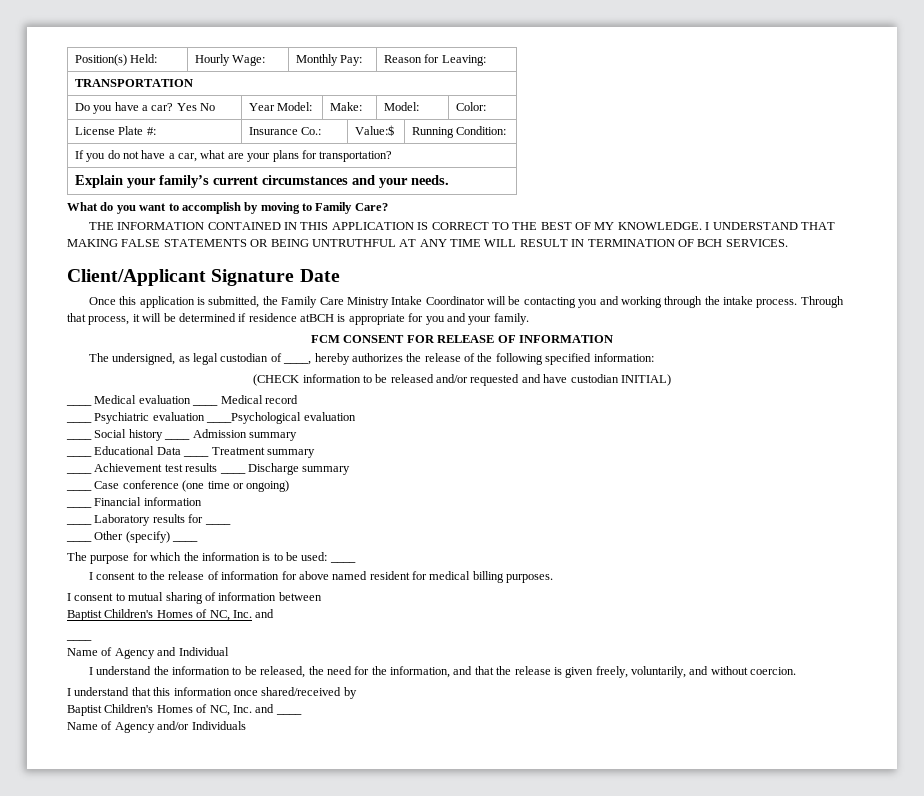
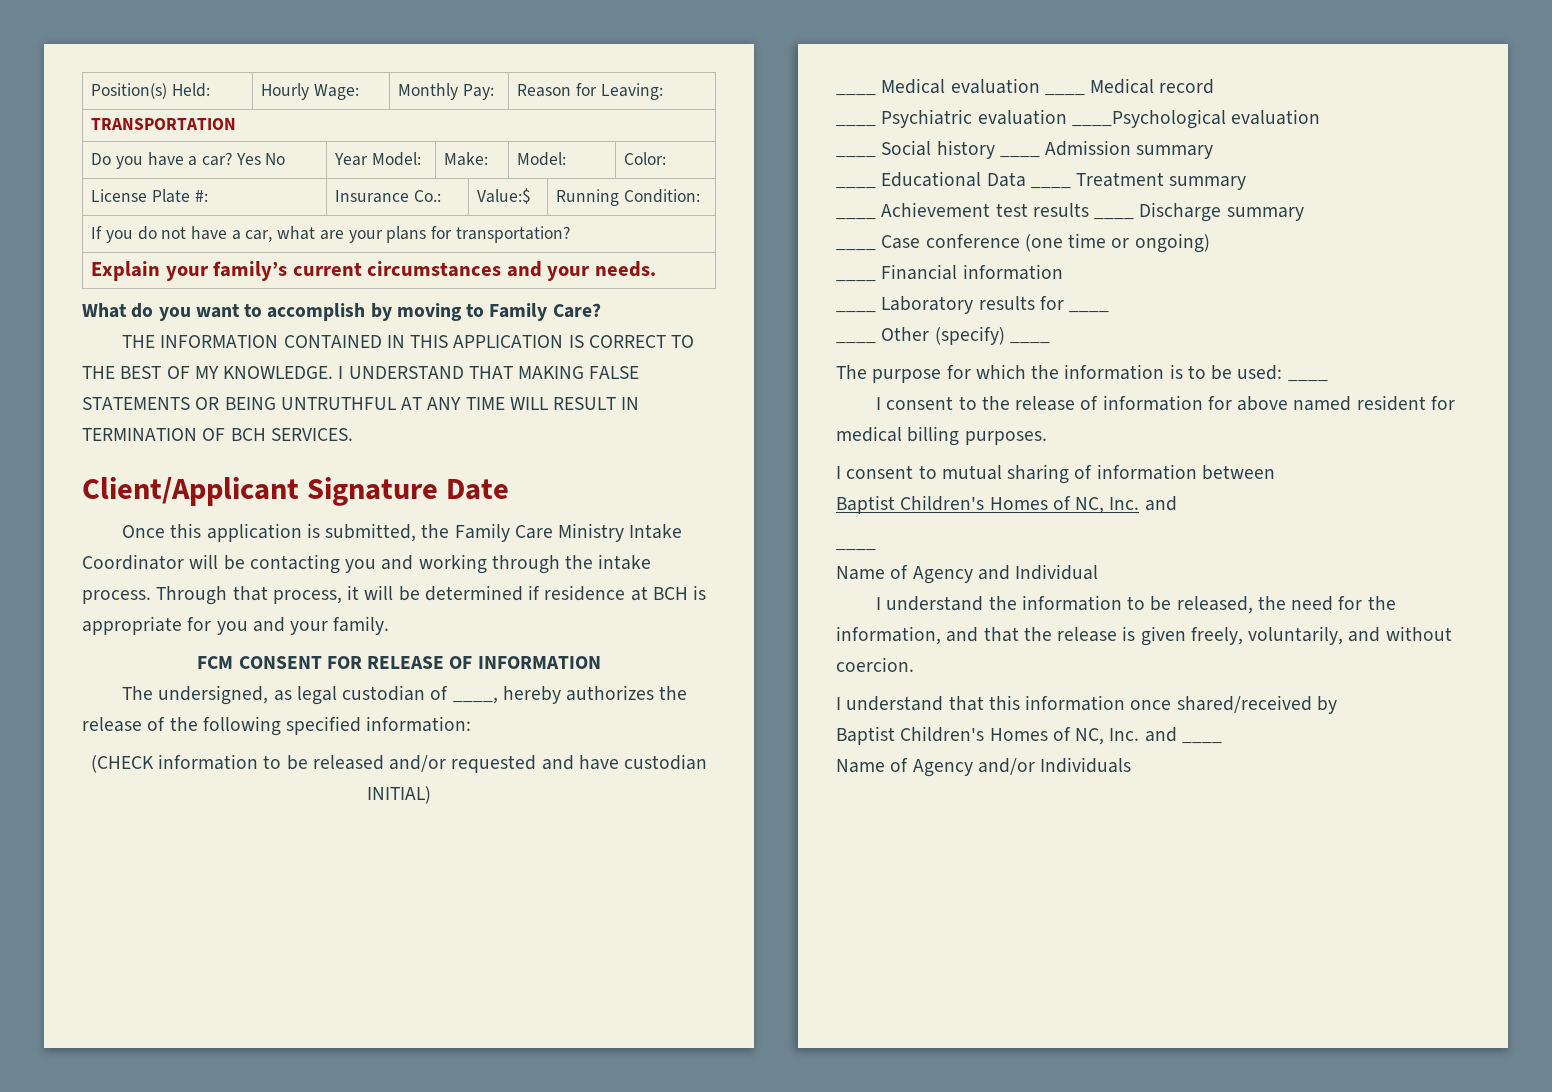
- Through that process, it will be determined if residence atBCH is appropriate for you and your family.
+ Through that process, it will be determined if residence at BCH is appropriate for you and your family.

